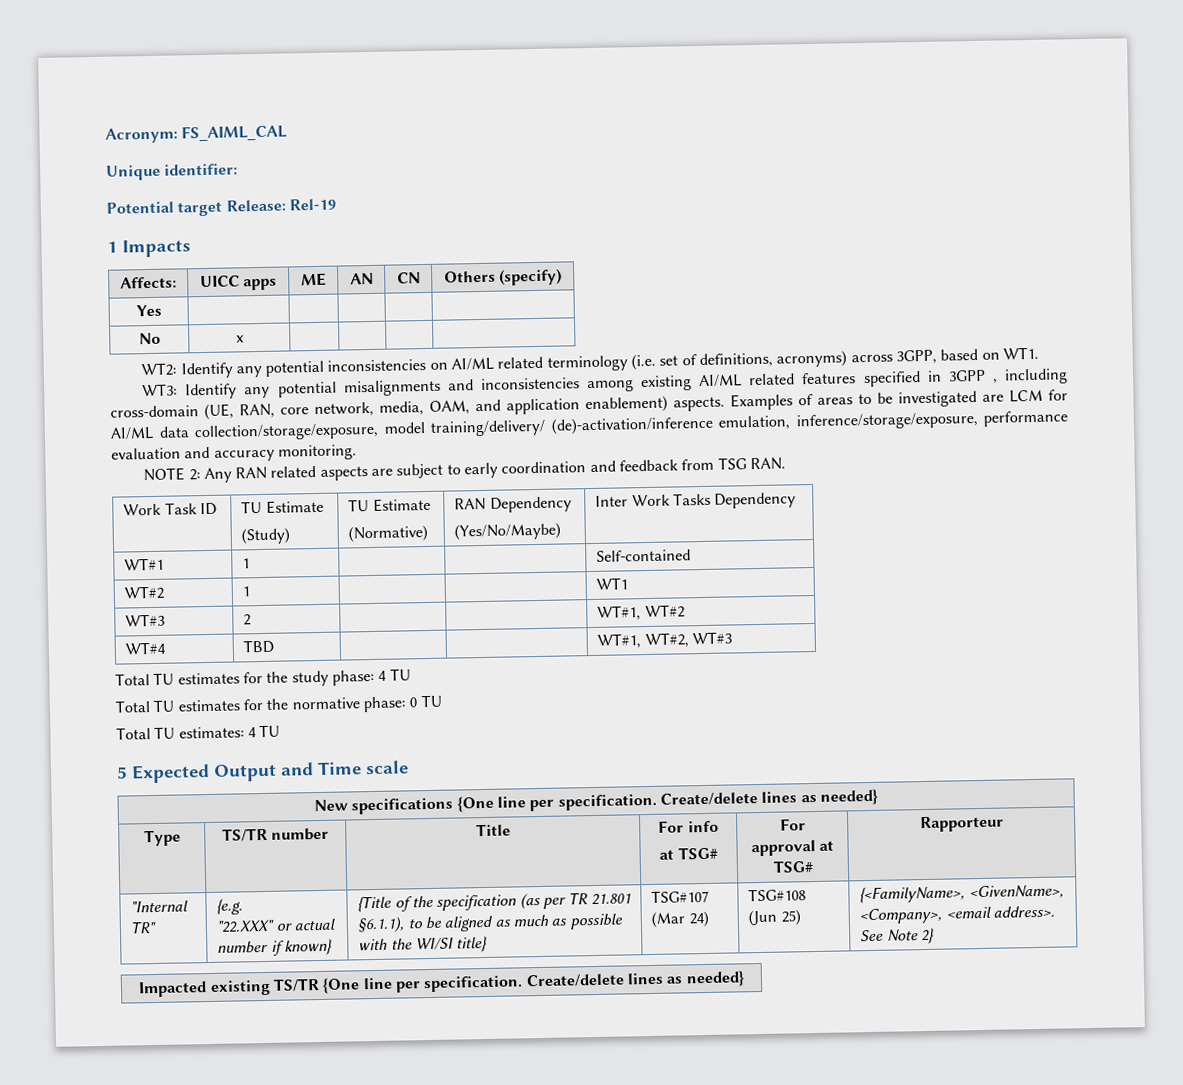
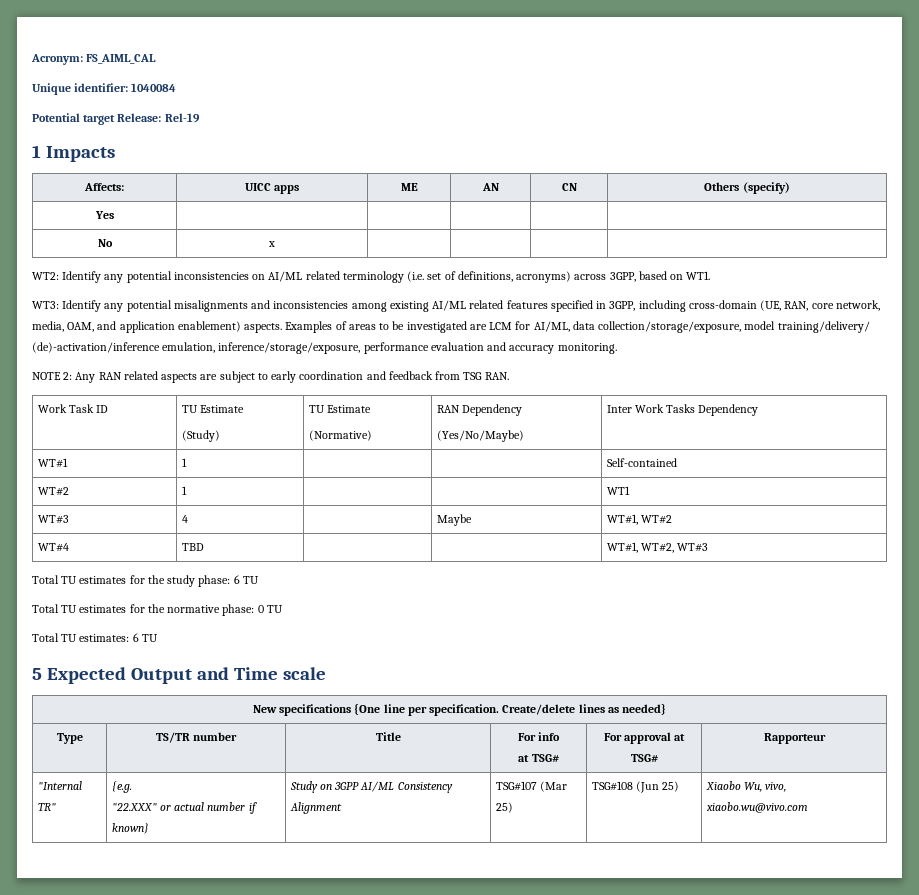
- Unique identifier:
+ Unique identifier: 1040084
- WT3: Identify any potential misalignments and inconsistencies among existing AI/ML related features specified in 3GPP , including cross-domain (UE, RAN, core network, media, OAM, and application enablement) aspects.
+ WT3: Identify any potential misalignments and inconsistencies among existing AI/ML related features specified in 3GPP, including cross-domain (UE, RAN, core network, media, OAM, and application enablement) aspects.
- Examples of areas to be investigated are LCM for AI/ML data collection/storage/exposure, model training/delivery/ (de)-activation/inference emulation, inference/storage/exposure, performance evaluation and accuracy monitoring.
+ Examples of areas to be investigated are LCM for AI/ML, data collection/storage/exposure, model training/delivery/ (de)-activation/inference emulation, inference/storage/exposure, performance evaluation and accuracy monitoring.
- WT#3 | 2 | | | WT#1, WT#2
+ WT#3 | 4 | | Maybe | WT#1, WT#2
- Total TU estimates for the study phase: 4 TU
+ Total TU estimates for the study phase: 6 TU
- Total TU estimates: 4 TU
+ Total TU estimates: 6 TU
- {Title of the specification (as per TR 21.801 §6.1.1), to be aligned as much as possible with the WI/SI title}
+ Study on 3GPP AI/ML Consistency Alignment
- TSG#107 (Mar 24)
+ TSG#107 (Mar 25)
- {<FamilyName>, <GivenName>, <Company>, <email address>. See Note 2}
- Impacted existing TS/TR {One line per specification. Create/delete lines as needed}
+ Xiaobo Wu, vivo, xiaobo.wu@vivo.com

